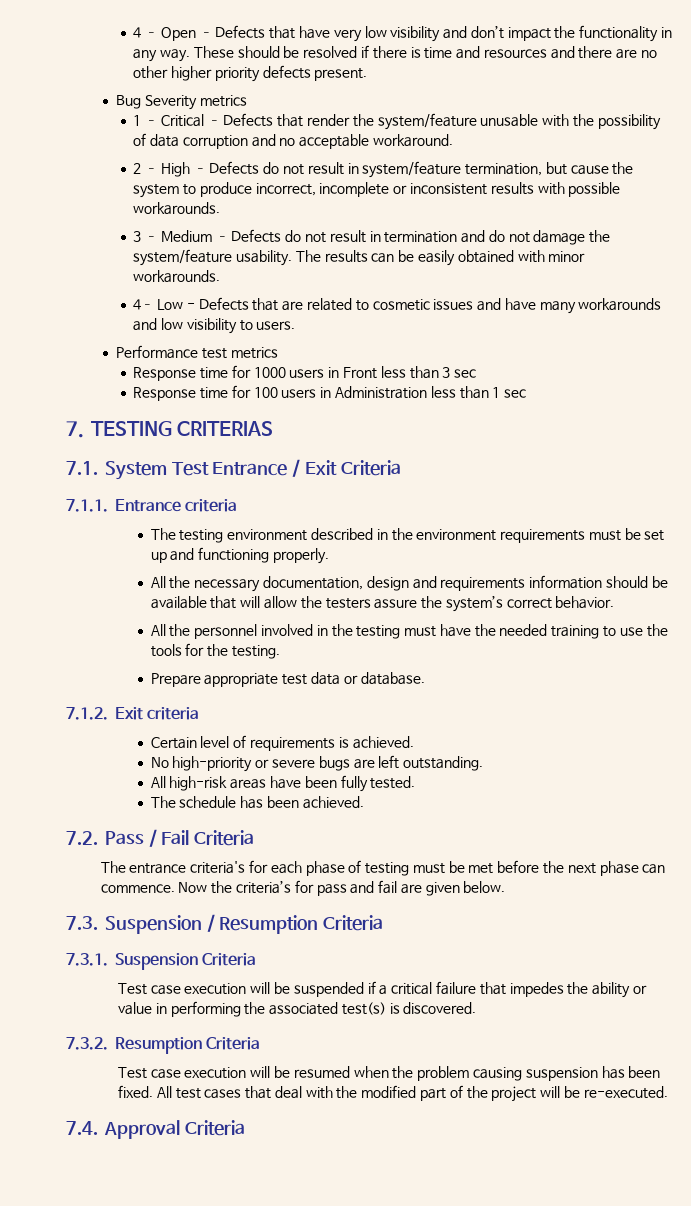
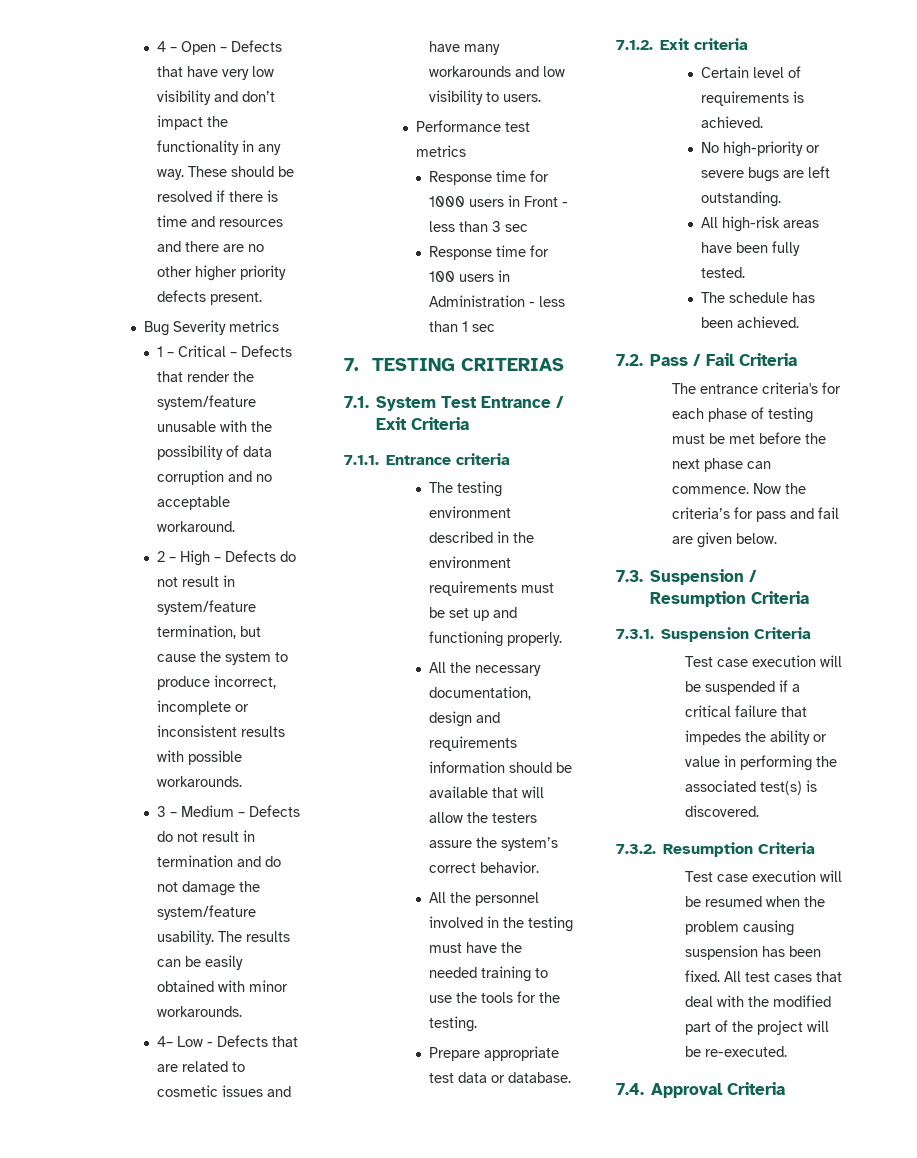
- Response time for 1000 users in Front less than 3 sec
+ Response time for 1000 users in Front - less than 3 sec
- Response time for 100 users in Administration less than 1 sec
+ Response time for 100 users in Administration - less than 1 sec

